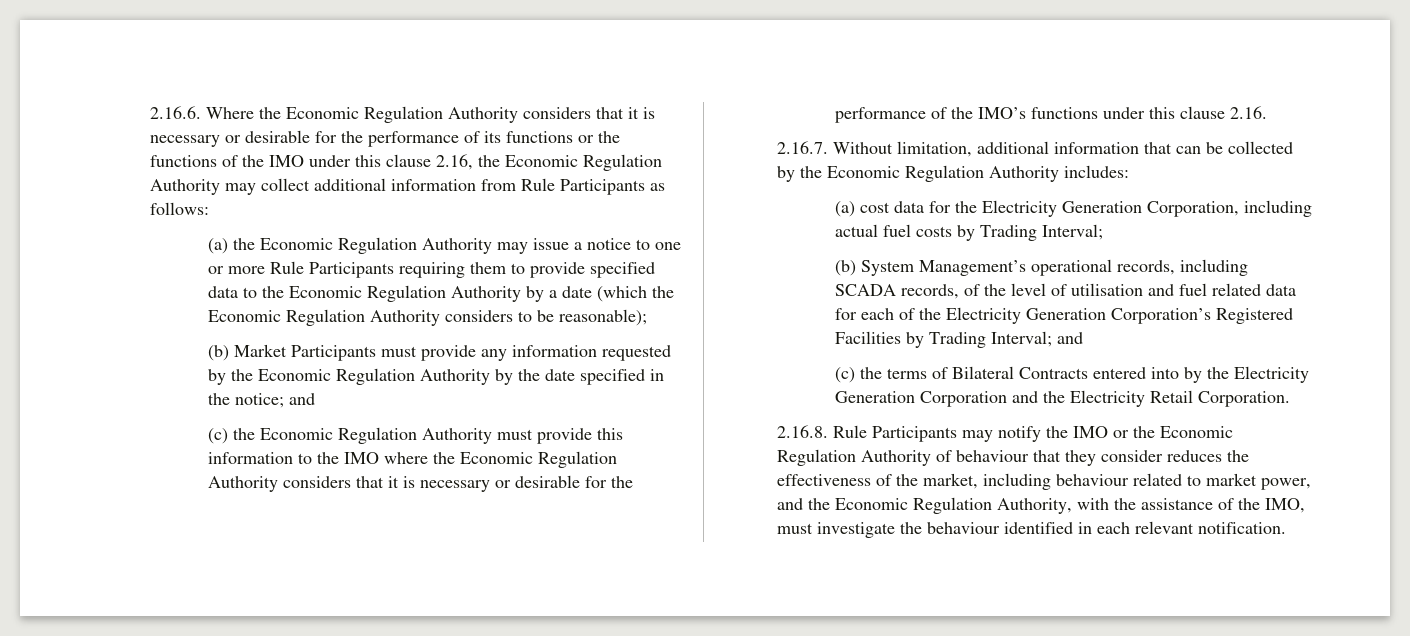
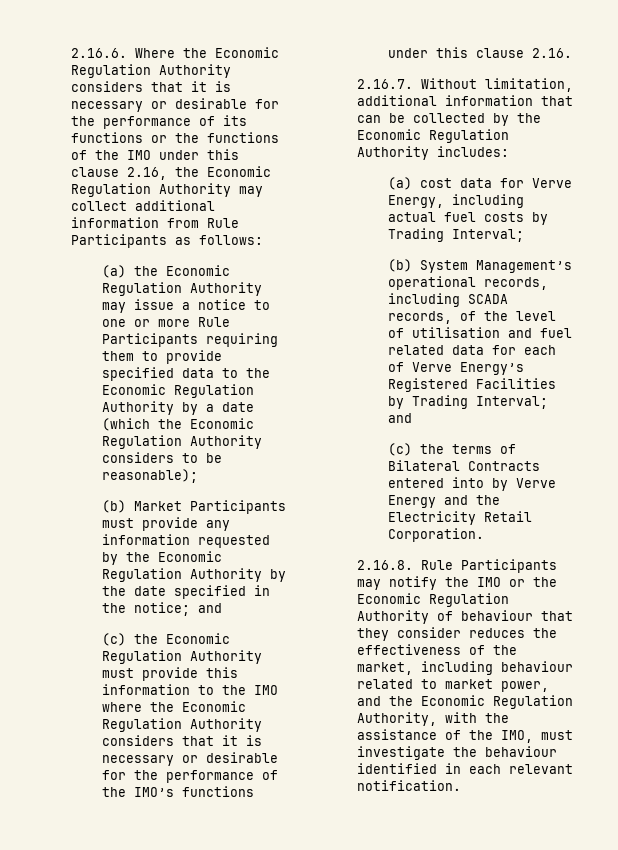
- (a) cost data for the Electricity Generation Corporation, including actual fuel costs by Trading Interval;
+ (a) cost data for Verve Energy, including actual fuel costs by Trading Interval;
- (b) System Management’s operational records, including SCADA records, of the level of utilisation and fuel related data for each of the Electricity Generation Corporation’s Registered Facilities by Trading Interval; and
+ (b) System Management’s operational records, including SCADA records, of the level of utilisation and fuel related data for each of Verve Energy’s Registered Facilities by Trading Interval; and
- (c) the terms of Bilateral Contracts entered into by the Electricity Generation Corporation and the Electricity Retail Corporation.
+ (c) the terms of Bilateral Contracts entered into by Verve Energy and the Electricity Retail Corporation.

